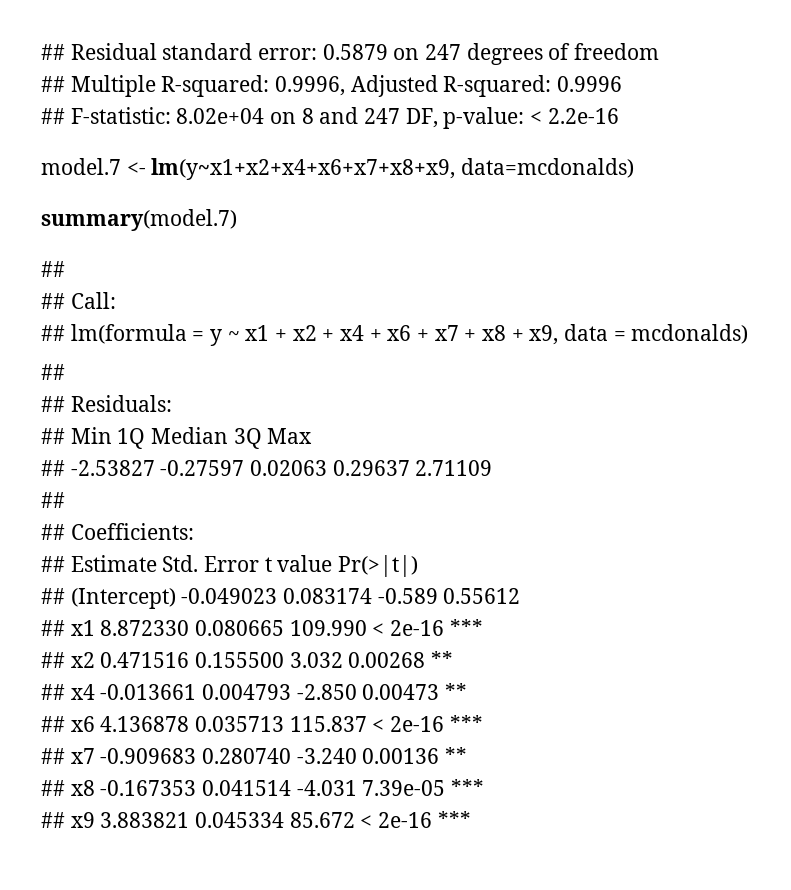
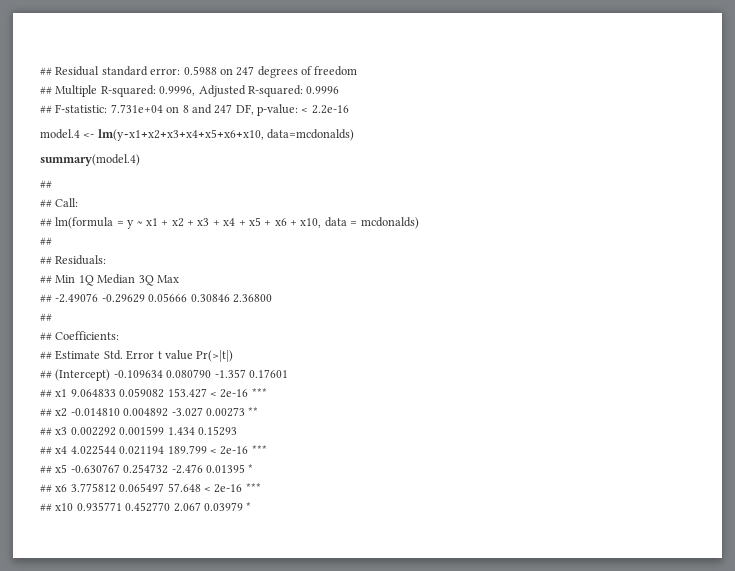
- ## Residual standard error: 0.5879 on 247 degrees of freedom
+ ## Residual standard error: 0.5988 on 247 degrees of freedom
- ## F-statistic: 8.02e+04 on 8 and 247 DF, p-value: < 2.2e-16
+ ## F-statistic: 7.731e+04 on 8 and 247 DF, p-value: < 2.2e-16
- model.7 <- lm(y~x1+x2+x4+x6+x7+x8+x9, data=mcdonalds)
+ model.4 <- lm(y~x1+x2+x3+x4+x5+x6+x10, data=mcdonalds)
- summary(model.7)
+ summary(model.4)
- ## lm(formula = y ~ x1 + x2 + x4 + x6 + x7 + x8 + x9, data = mcdonalds)
+ ## lm(formula = y ~ x1 + x2 + x3 + x4 + x5 + x6 + x10, data = mcdonalds)
- ## -2.53827 -0.27597 0.02063 0.29637 2.71109
+ ## -2.49076 -0.29629 0.05666 0.30846 2.36800
- ## (Intercept) -0.049023 0.083174 -0.589 0.55612
+ ## (Intercept) -0.109634 0.080790 -1.357 0.17601
- ## x1 8.872330 0.080665 109.990 < 2e-16 ***
+ ## x1 9.064833 0.059082 153.427 < 2e-16 ***
- ## x2 0.471516 0.155500 3.032 0.00268 **
- ## x4 -0.013661 0.004793 -2.850 0.00473 **
- ## x6 4.136878 0.035713 115.837 < 2e-16 ***
- ## x7 -0.909683 0.280740 -3.240 0.00136 **
- ## x8 -0.167353 0.041514 -4.031 7.39e-05 ***
- ## x9 3.883821 0.045334 85.672 < 2e-16 ***
+ ## x2 -0.014810 0.004892 -3.027 0.00273 **
+ ## x3 0.002292 0.001599 1.434 0.15293
+ ## x4 4.022544 0.021194 189.799 < 2e-16 ***
+ ## x5 -0.630767 0.254732 -2.476 0.01395 *
+ ## x6 3.775812 0.065497 57.648 < 2e-16 ***
+ ## x10 0.935771 0.452770 2.067 0.03979 *

